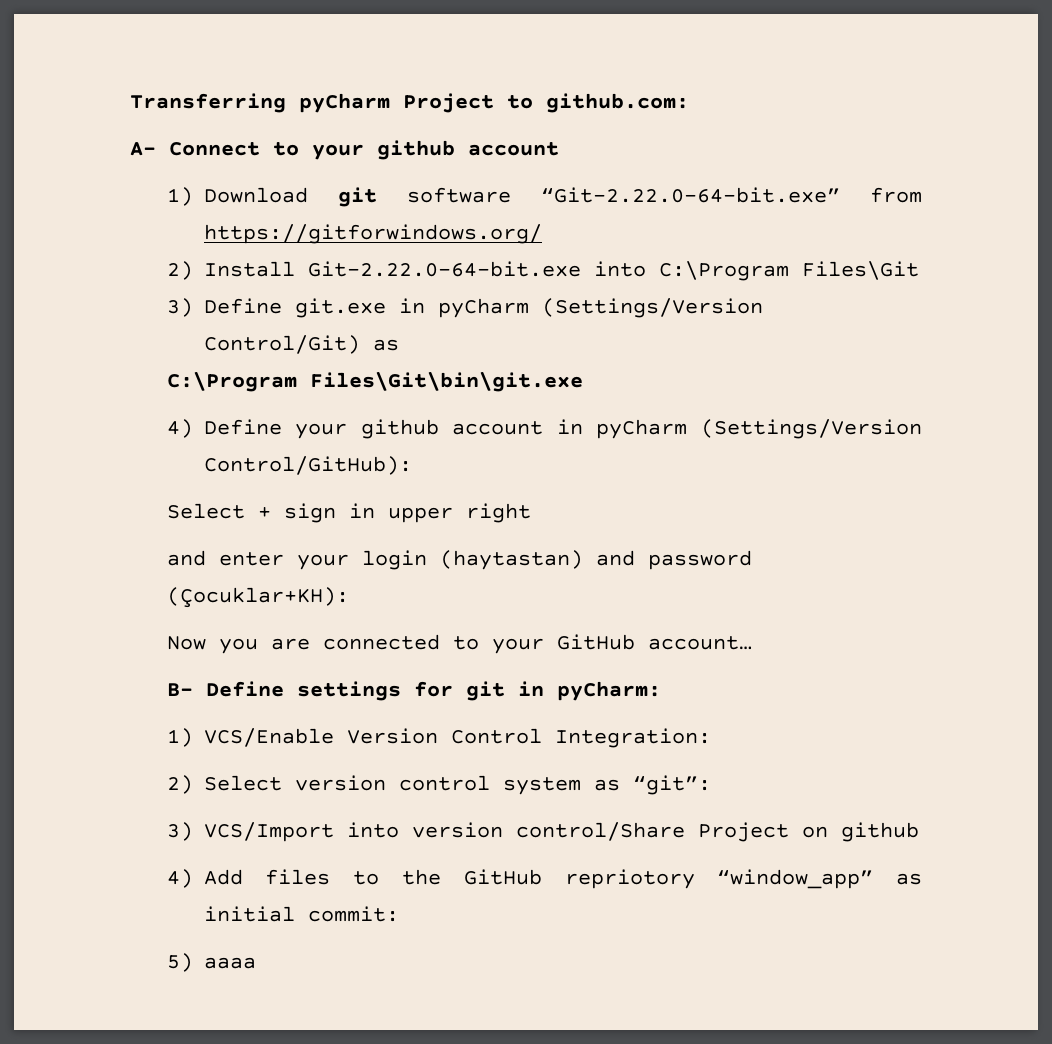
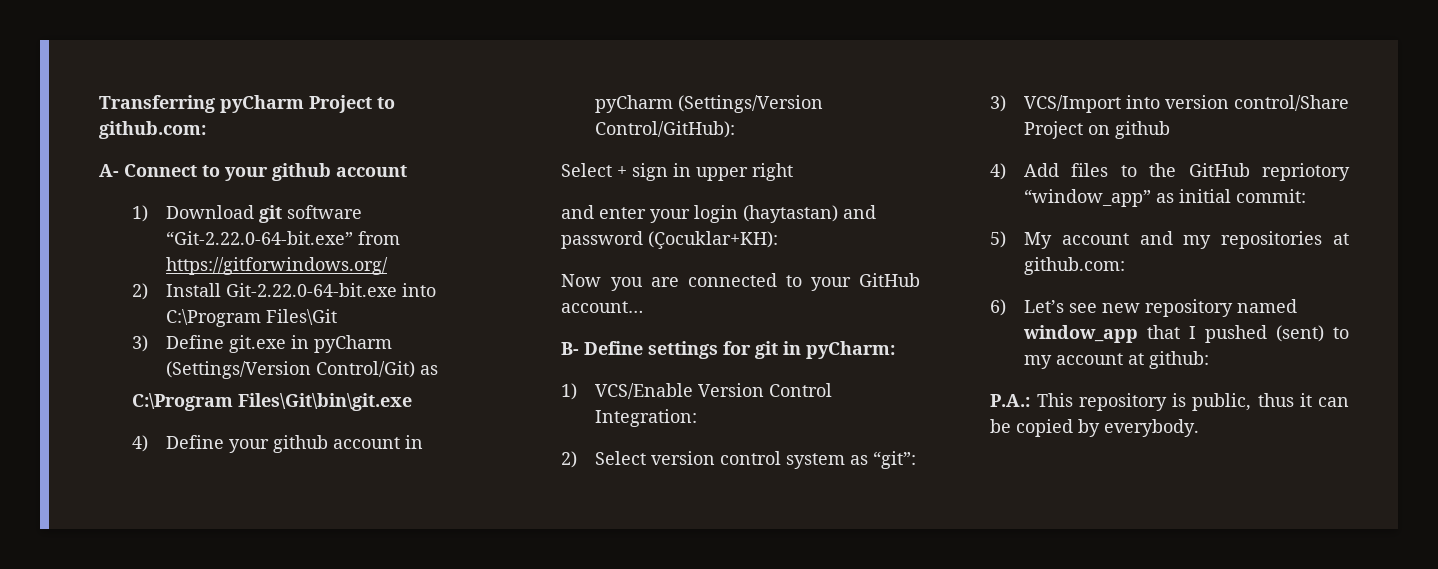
- 5) aaaa
+ 5) My account and my repositories at github.com:
+ 6) Let’s see new repository named window_app that I pushed (sent) to my account at github:
+ P.A.: This repository is public, thus it can be copied by everybody.

